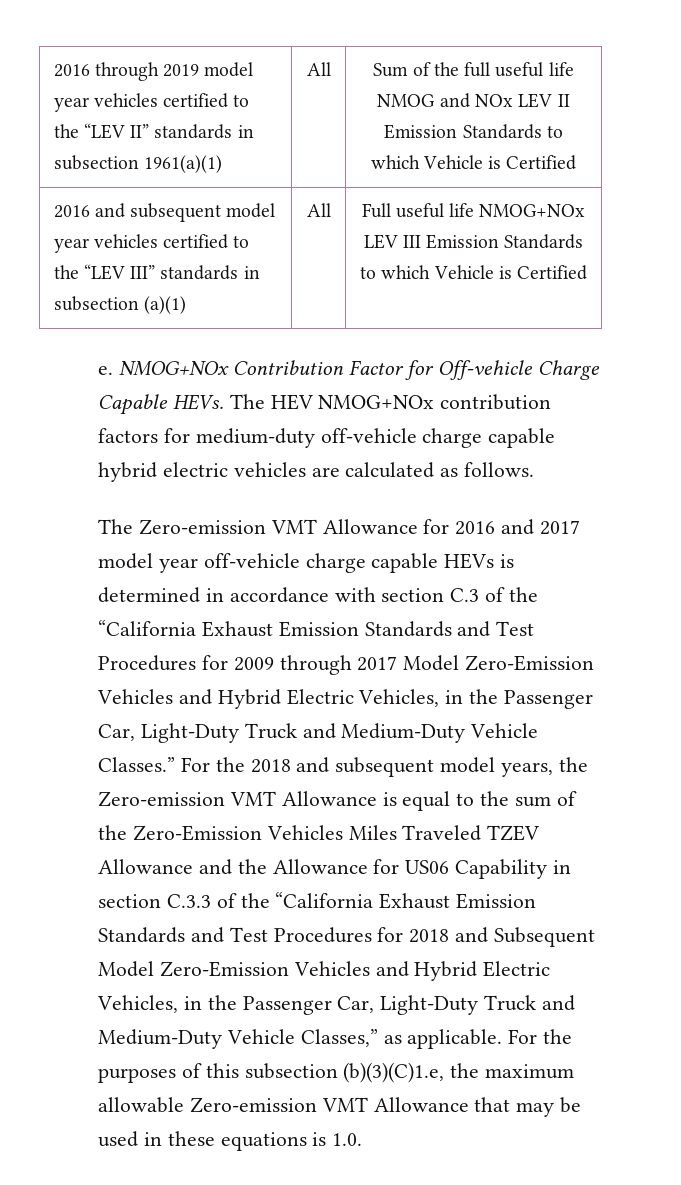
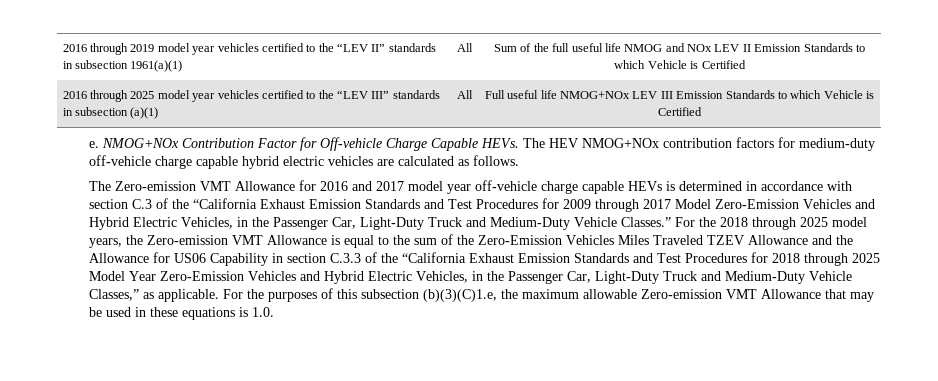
- 2016 and subsequent model year vehicles certified to the “LEV III” standards in subsection (a)(1) | All | Full useful life NMOG+NOx LEV III Emission Standards to which Vehicle is Certified
+ 2016 through 2025 model year vehicles certified to the “LEV III” standards in subsection (a)(1) | All | Full useful life NMOG+NOx LEV III Emission Standards to which Vehicle is Certified
- For the 2018 and subsequent model years, the Zero-emission VMT Allowance is equal to the sum of the Zero-Emission Vehicles Miles Traveled TZEV Allowance and the Allowance for US06 Capability in section C.3.3 of the “California Exhaust Emission Standards and Test Procedures for 2018 and Subsequent Model Zero-Emission Vehicles and Hybrid Electric Vehicles, in the Passenger Car, Light-Duty Truck and Medium-Duty Vehicle Classes,” as applicable.
+ For the 2018 through 2025 model years, the Zero-emission VMT Allowance is equal to the sum of the Zero-Emission Vehicles Miles Traveled TZEV Allowance and the Allowance for US06 Capability in section C.3.3 of the “California Exhaust Emission Standards and Test Procedures for 2018 through 2025 Model Year Zero-Emission Vehicles and Hybrid Electric Vehicles, in the Passenger Car, Light-Duty Truck and Medium-Duty Vehicle Classes,” as applicable.

